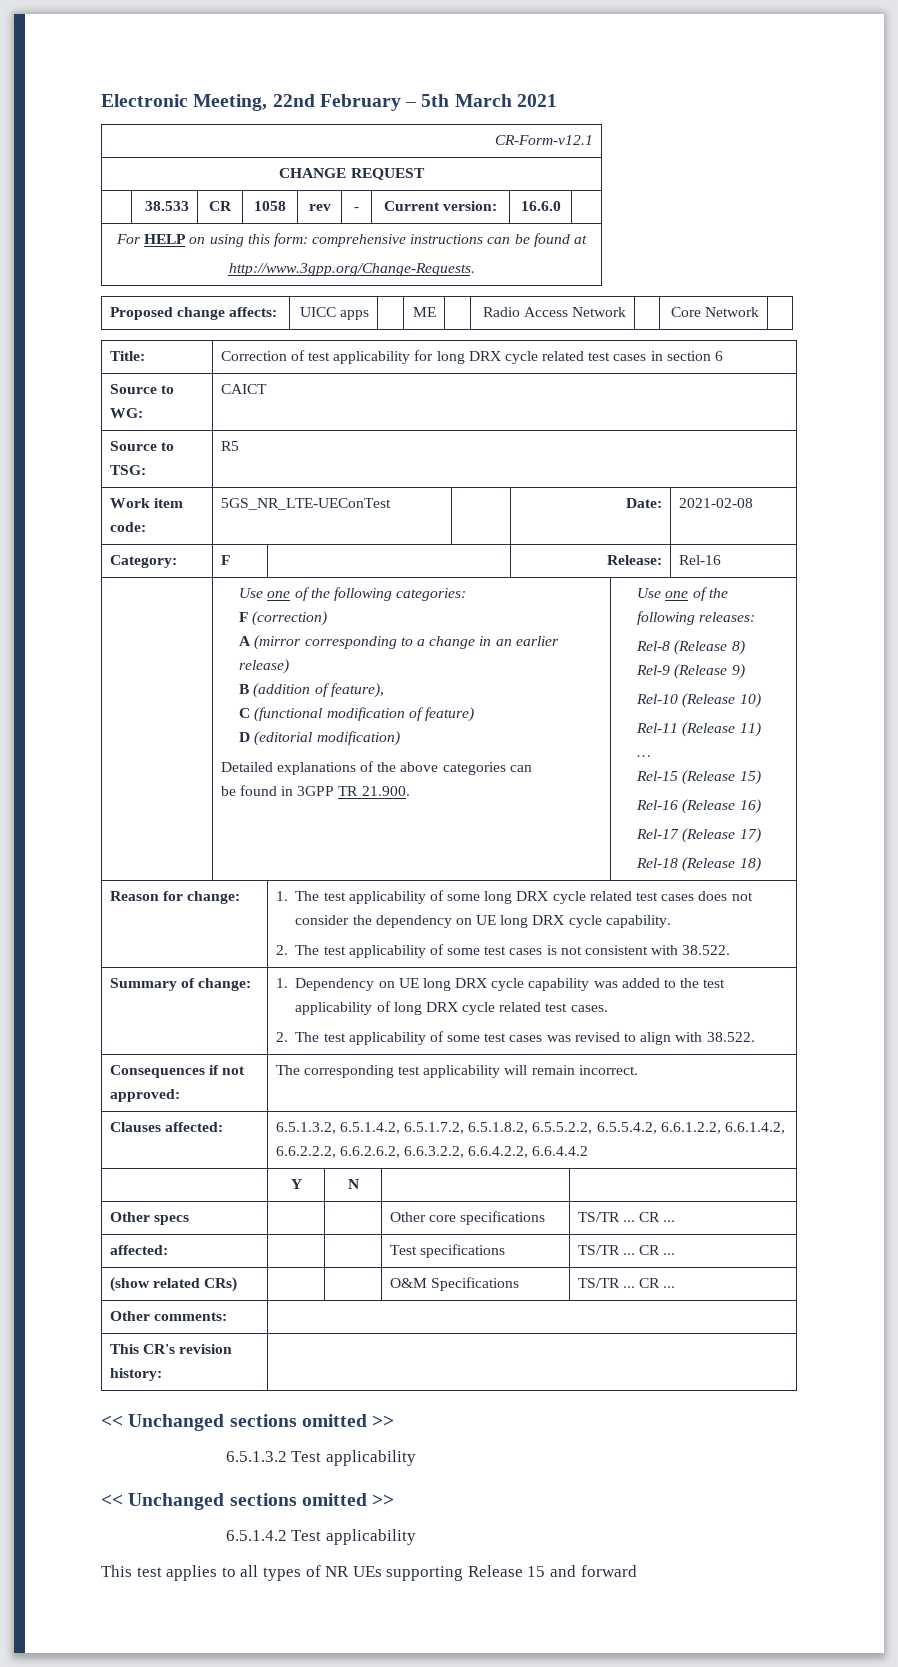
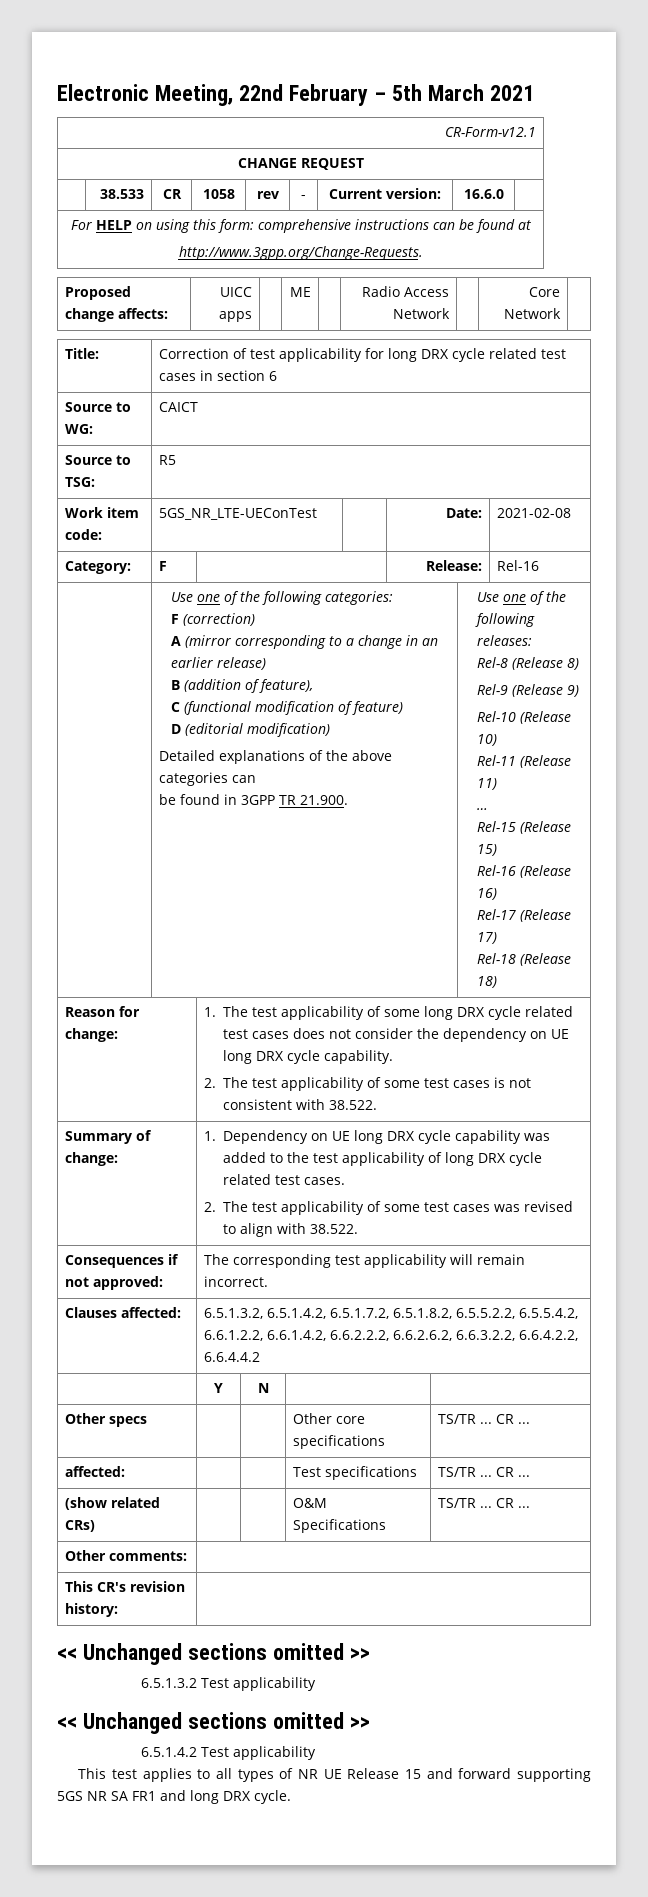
- This test applies to all types of NR UEs supporting Release 15 and forward
+ This test applies to all types of NR UE Release 15 and forward supporting 5GS NR SA FR1 and long DRX cycle.

